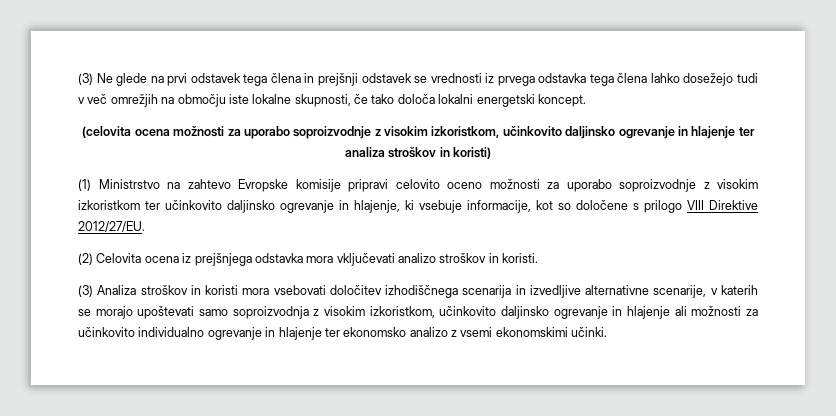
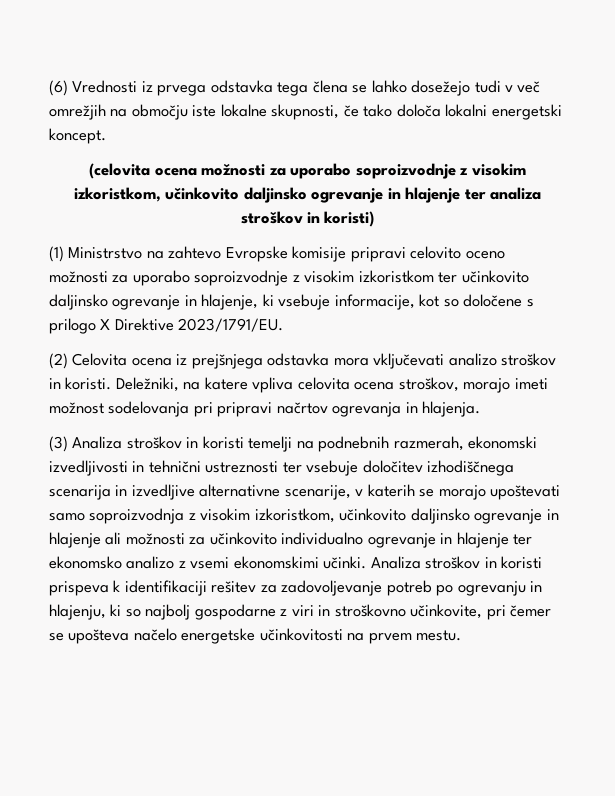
- (3) Ne glede na prvi odstavek tega člena in prejšnji odstavek se vrednosti iz prvega odstavka tega člena lahko dosežejo tudi v več omrežjih na območju iste lokalne skupnosti, če tako določa lokalni energetski koncept.
+ (6) Vrednosti iz prvega odstavka tega člena se lahko dosežejo tudi v več omrežjih na območju iste lokalne skupnosti, če tako določa lokalni energetski koncept.
- (1) Ministrstvo na zahtevo Evropske komisije pripravi celovito oceno možnosti za uporabo soproizvodnje z visokim izkoristkom ter učinkovito daljinsko ogrevanje in hlajenje, ki vsebuje informacije, kot so določene s prilogo VIII Direktive 2012/27/EU.
+ (1) Ministrstvo na zahtevo Evropske komisije pripravi celovito oceno možnosti za uporabo soproizvodnje z visokim izkoristkom ter učinkovito daljinsko ogrevanje in hlajenje, ki vsebuje informacije, kot so določene s prilogo X Direktive 2023/1791/EU.
+ Deležniki, na katere vpliva celovita ocena stroškov, morajo imeti možnost sodelovanja pri pripravi načrtov ogrevanja in hlajenja.
- (3) Analiza stroškov in koristi mora vsebovati določitev izhodiščnega scenarija in izvedljive alternativne scenarije, v katerih se morajo upoštevati samo soproizvodnja z visokim izkoristkom, učinkovito daljinsko ogrevanje in hlajenje ali možnosti za učinkovito individualno ogrevanje in hlajenje ter ekonomsko analizo z vsemi ekonomskimi učinki.
+ (3) Analiza stroškov in koristi temelji na podnebnih razmerah, ekonomski izvedljivosti in tehnični ustreznosti ter vsebuje določitev izhodiščnega scenarija in izvedljive alternativne scenarije, v katerih se morajo upoštevati samo soproizvodnja z visokim izkoristkom, učinkovito daljinsko ogrevanje in hlajenje ali možnosti za učinkovito individualno ogrevanje in hlajenje ter ekonomsko analizo z vsemi ekonomskimi učinki.
+ Analiza stroškov in koristi prispeva k identifikaciji rešitev za zadovoljevanje potreb po ogrevanju in hlajenju, ki so najbolj gospodarne z viri in stroškovno učinkovite, pri čemer se upošteva načelo energetske učinkovitosti na prvem mestu.

